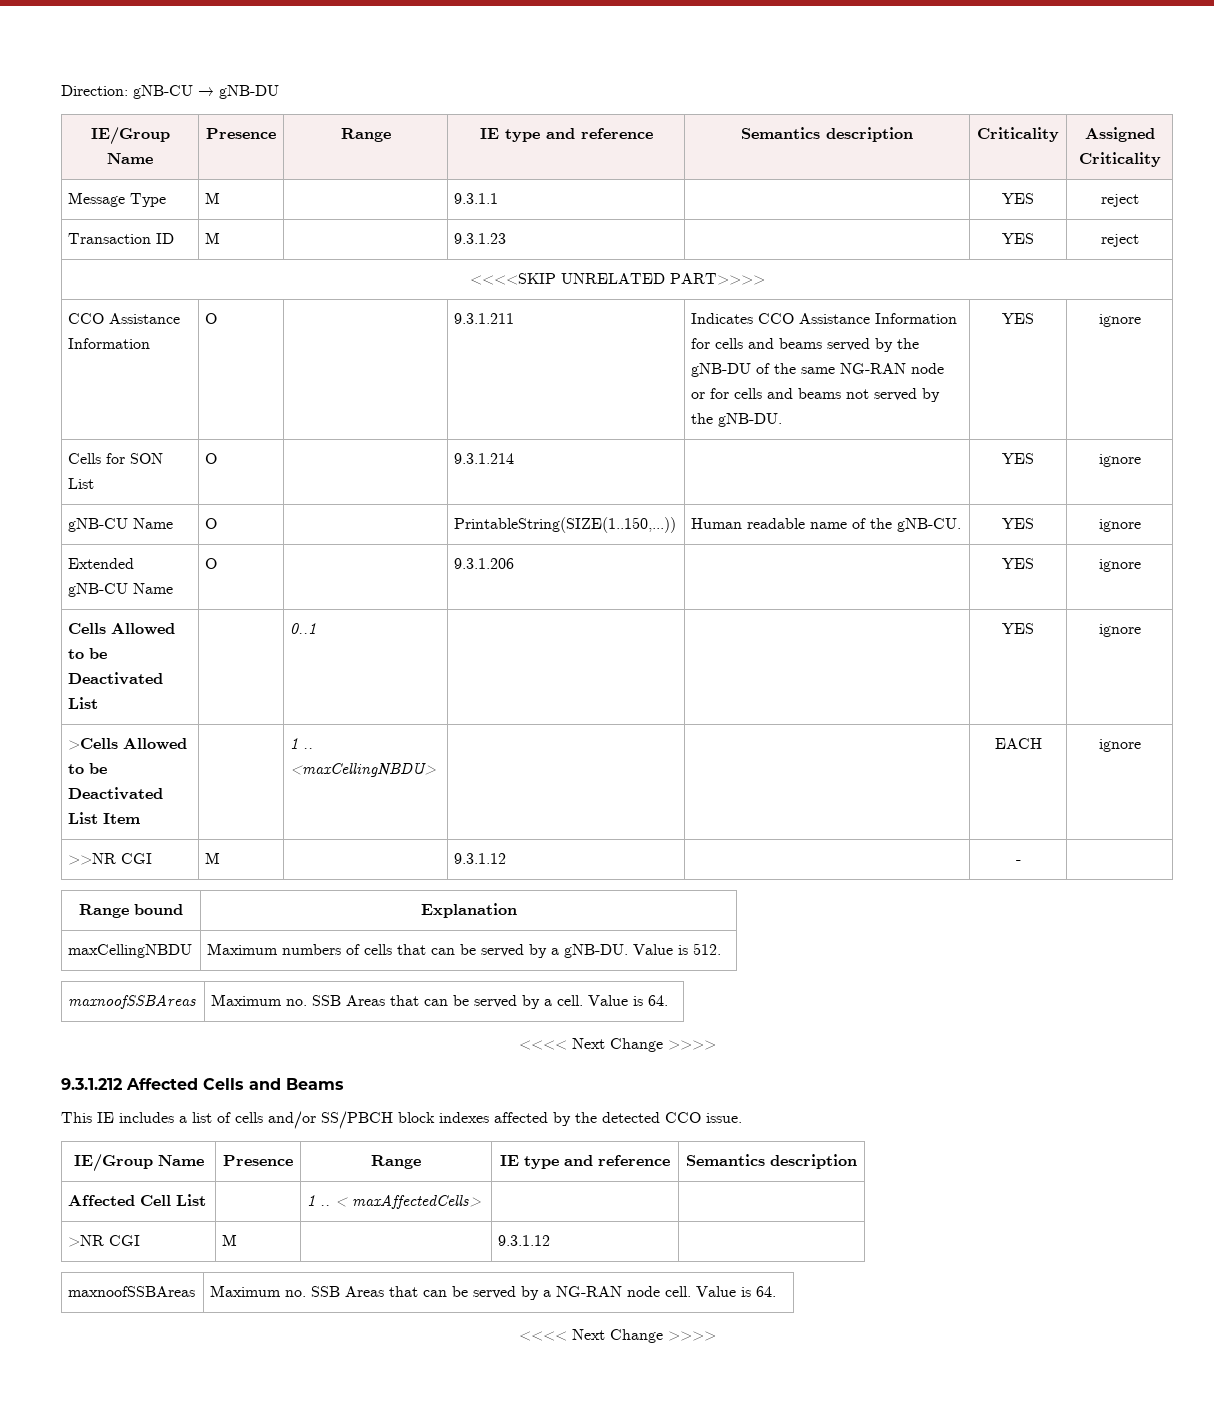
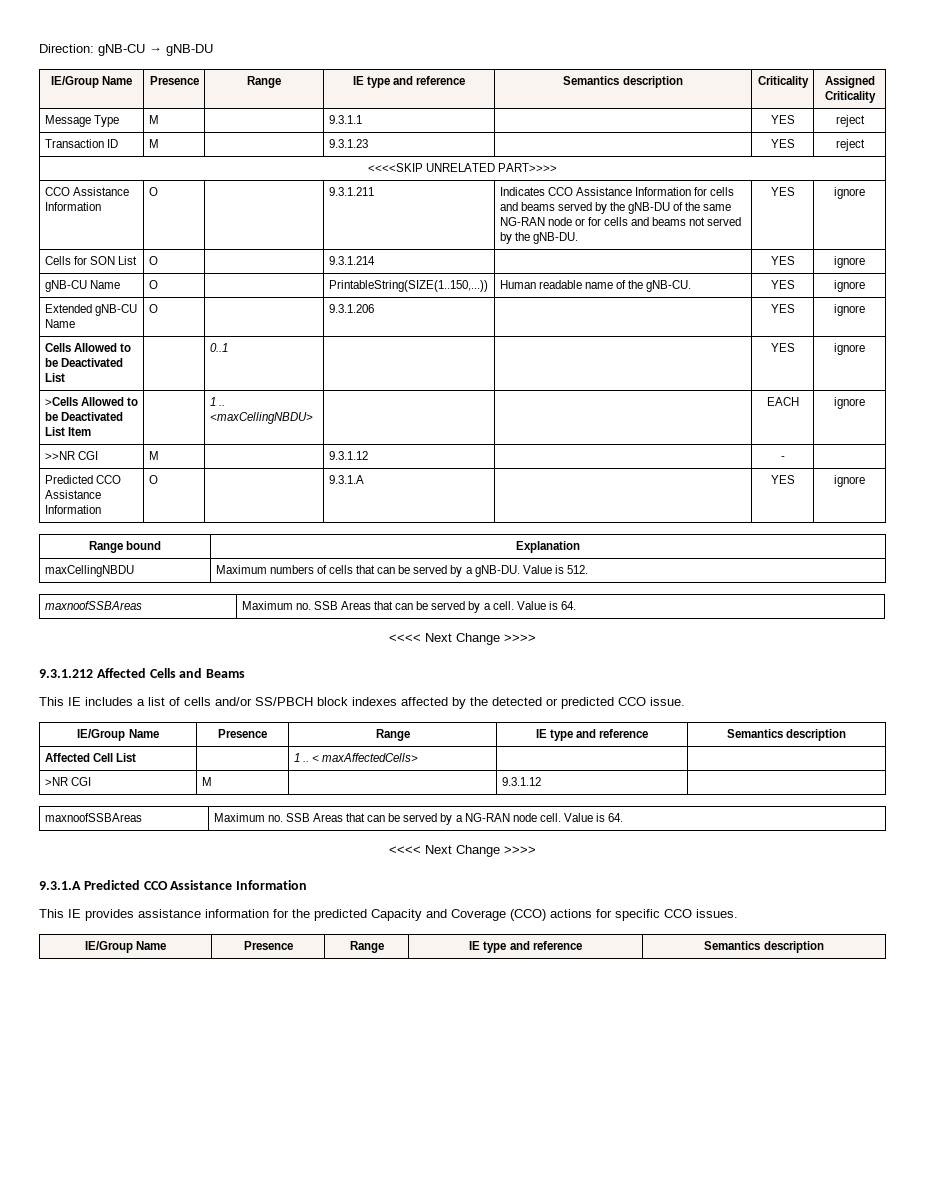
+ Predicted CCO Assistance Information | O | | 9.3.1.A | | YES | ignore
- This IE includes a list of cells and/or SS/PBCH block indexes affected by the detected CCO issue.
+ This IE includes a list of cells and/or SS/PBCH block indexes affected by the detected or predicted CCO issue.
+ 9.3.1.A Predicted CCO Assistance Information
+ This IE provides assistance information for the predicted Capacity and Coverage (CCO) actions for specific CCO issues.
+ IE/Group Name | Presence | Range | IE type and reference | Semantics description

